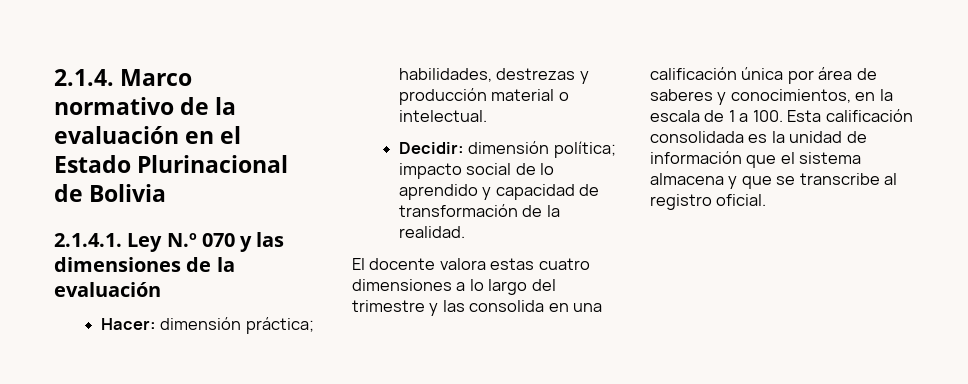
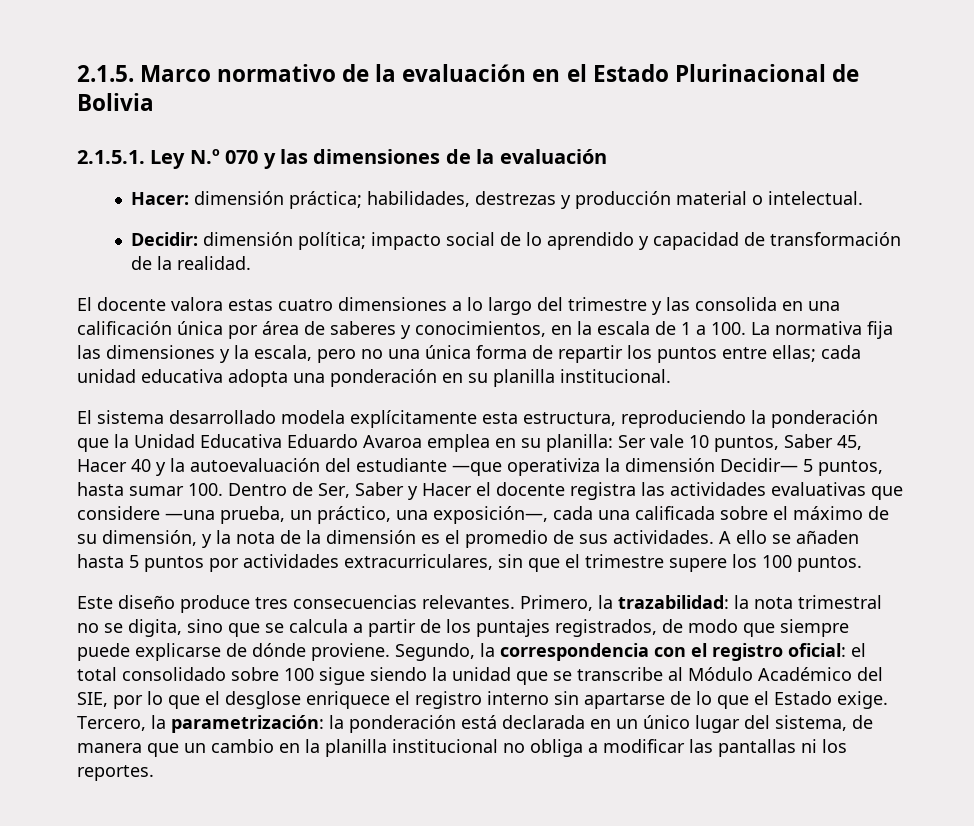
- 2.1.4. Marco normativo de la evaluación en el Estado Plurinacional de Bolivia
+ 2.1.5. Marco normativo de la evaluación en el Estado Plurinacional de Bolivia
- 2.1.4.1. Ley N.º 070 y las dimensiones de la evaluación
+ 2.1.5.1. Ley N.º 070 y las dimensiones de la evaluación
- El docente valora estas cuatro dimensiones a lo largo del trimestre y las consolida en una calificación única por área de saberes y conocimientos, en la escala de 1 a 100. Esta calificación consolidada es la unidad de información que el sistema almacena y que se transcribe al registro oficial.
+ El docente valora estas cuatro dimensiones a lo largo del trimestre y las consolida en una calificación única por área de saberes y conocimientos, en la escala de 1 a 100. La normativa fija las dimensiones y la escala, pero no una única forma de repartir los puntos entre ellas; cada unidad educativa adopta una ponderación en su planilla institucional.
+ El sistema desarrollado modela explícitamente esta estructura, reproduciendo la ponderación que la Unidad Educativa Eduardo Avaroa emplea en su planilla: Ser vale 10 puntos, Saber 45, Hacer 40 y la autoevaluación del estudiante —que operativiza la dimensión Decidir— 5 puntos, hasta sumar 100. Dentro de Ser, Saber y Hacer el docente registra las actividades evaluativas que considere —una prueba, un práctico, una exposición—, cada una calificada sobre el máximo de su dimensión, y la nota de la dimensión es el promedio de sus actividades. A ello se añaden hasta 5 puntos por actividades extracurriculares, sin que el trimestre supere los 100 puntos.
+ Este diseño produce tres consecuencias relevantes. Primero, la trazabilidad: la nota trimestral no se digita, sino que se calcula a partir de los puntajes registrados, de modo que siempre puede explicarse de dónde proviene. Segundo, la correspondencia con el registro oficial: el total consolidado sobre 100 sigue siendo la unidad que se transcribe al Módulo Académico del SIE, por lo que el desglose enriquece el registro interno sin apartarse de lo que el Estado exige. Tercero, la parametrización: la ponderación está declarada en un único lugar del sistema, de manera que un cambio en la planilla institucional no obliga a modificar las pantallas ni los reportes.

